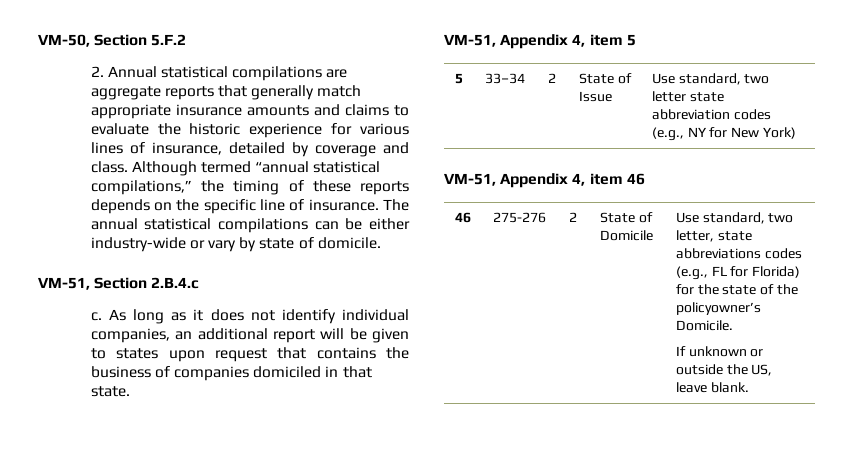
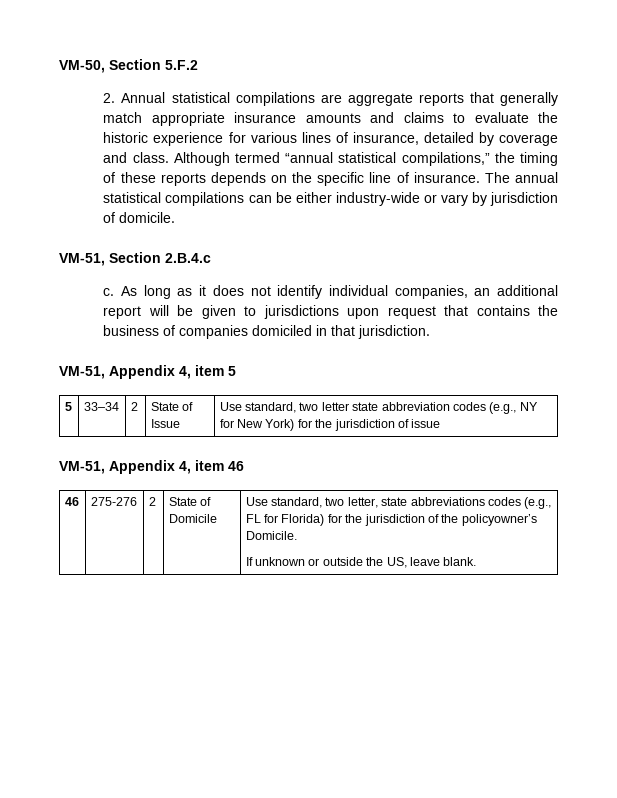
- The annual statistical compilations can be either industry-wide or vary by state of domicile.
+ The annual statistical compilations can be either industry-wide or vary by jurisdiction of domicile.
- As long as it does not identify individual companies, an additional report will be given to states upon request that contains the business of companies domiciled in that state.
+ As long as it does not identify individual companies, an additional report will be given to jurisdictions upon request that contains the business of companies domiciled in that jurisdiction.
- 5 | 33–34 | 2 | State of Issue | Use standard, two letter state abbreviation codes (e.g., NY for New York)
+ 5 | 33–34 | 2 | State of Issue | Use standard, two letter state abbreviation codes (e.g., NY for New York) for the jurisdiction of issue
- 46 | 275-276 | 2 | State of Domicile | Use standard, two letter, state abbreviations codes (e.g., FL for Florida) for the state of the policyowner’s Domicile.
+ 46 | 275-276 | 2 | State of Domicile | Use standard, two letter, state abbreviations codes (e.g., FL for Florida) for the jurisdiction of the policyowner’s Domicile.

